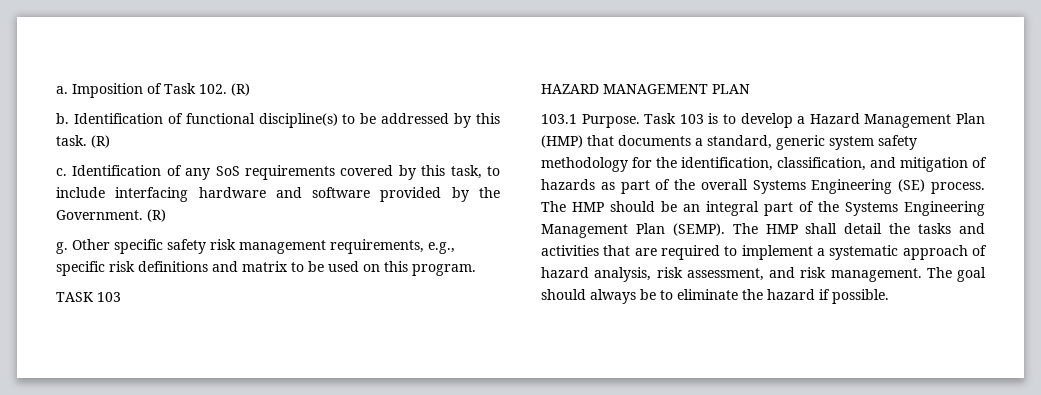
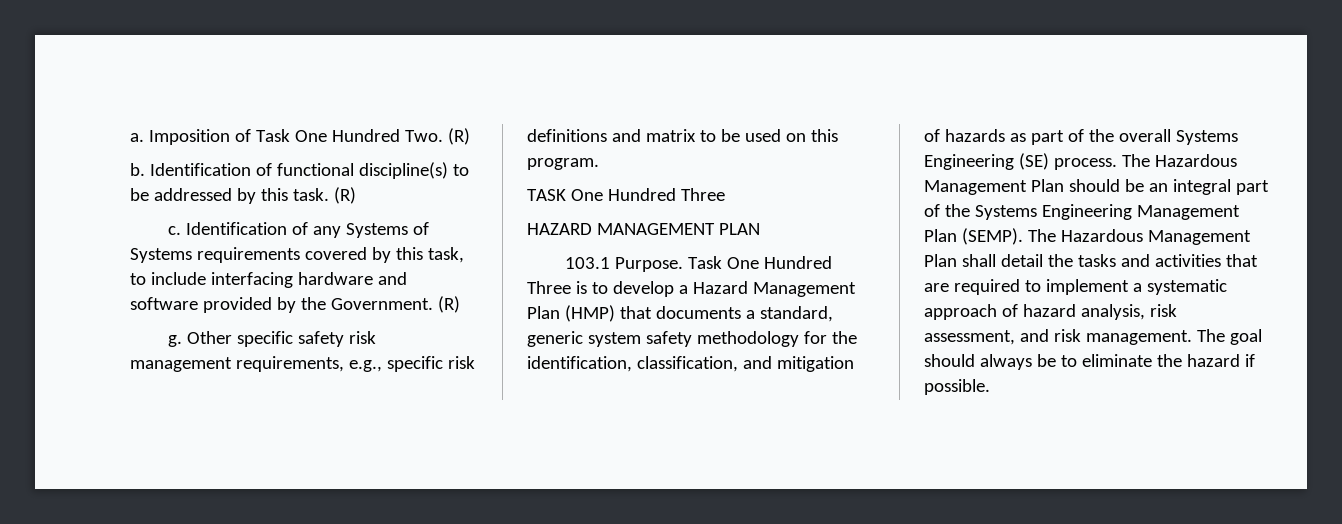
- Imposition of Task 102. (R)
+ Imposition of Task One Hundred Two. (R)
- Identification of any SoS requirements covered by this task, to include interfacing hardware and software provided by the Government.
+ Identification of any Systems of Systems requirements covered by this task, to include interfacing hardware and software provided by the Government.
- TASK 103
+ TASK One Hundred Three
- Task 103 is to develop a Hazard Management Plan (HMP) that documents a standard, generic system safety methodology for the identification, classification, and mitigation of hazards as part of the overall Systems Engineering (SE) process.
+ Task One Hundred Three is to develop a Hazard Management Plan (HMP) that documents a standard, generic system safety methodology for the identification, classification, and mitigation of hazards as part of the overall Systems Engineering (SE) process.
- The HMP should be an integral part of the Systems Engineering Management Plan (SEMP).
+ The Hazardous Management Plan should be an integral part of the Systems Engineering Management Plan (SEMP).
- The HMP shall detail the tasks and activities that are required to implement a systematic approach of hazard analysis, risk assessment, and risk management.
+ The Hazardous Management Plan shall detail the tasks and activities that are required to implement a systematic approach of hazard analysis, risk assessment, and risk management.

